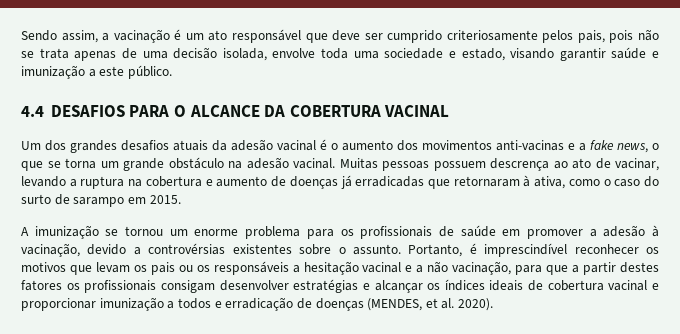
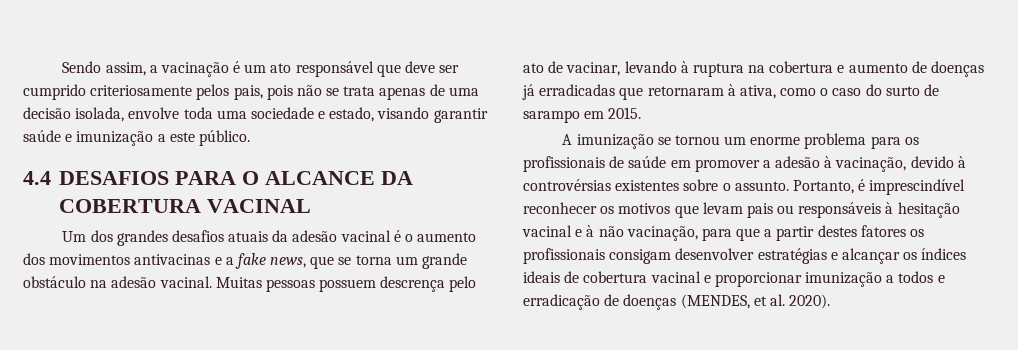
- Um dos grandes desafios atuais da adesão vacinal é o aumento dos movimentos anti-vacinas e a fake news, o que se torna um grande obstáculo na adesão vacinal.
+ Um dos grandes desafios atuais da adesão vacinal é o aumento dos movimentos antivacinas e a fake news, que se torna um grande obstáculo na adesão vacinal.
- Muitas pessoas possuem descrença ao ato de vacinar, levando a ruptura na cobertura e aumento de doenças já erradicadas que retornaram à ativa, como o caso do surto de sarampo em 2015.
+ Muitas pessoas possuem descrença pelo ato de vacinar, levando à ruptura na cobertura e aumento de doenças já erradicadas que retornaram à ativa, como o caso do surto de sarampo em 2015.
- A imunização se tornou um enorme problema para os profissionais de saúde em promover a adesão à vacinação, devido a controvérsias existentes sobre o assunto.
+ A imunização se tornou um enorme problema para os profissionais de saúde em promover a adesão à vacinação, devido à controvérsias existentes sobre o assunto.
- Portanto, é imprescindível reconhecer os motivos que levam os pais ou os responsáveis a hesitação vacinal e a não vacinação, para que a partir destes fatores os profissionais consigam desenvolver estratégias e alcançar os índices ideais de cobertura vacinal e proporcionar imunização a todos e erradicação de doenças (MENDES, et al. 2020).
+ Portanto, é imprescindível reconhecer os motivos que levam pais ou responsáveis à hesitação vacinal e à não vacinação, para que a partir destes fatores os profissionais consigam desenvolver estratégias e alcançar os índices ideais de cobertura vacinal e proporcionar imunização a todos e erradicação de doenças (MENDES, et al. 2020).

